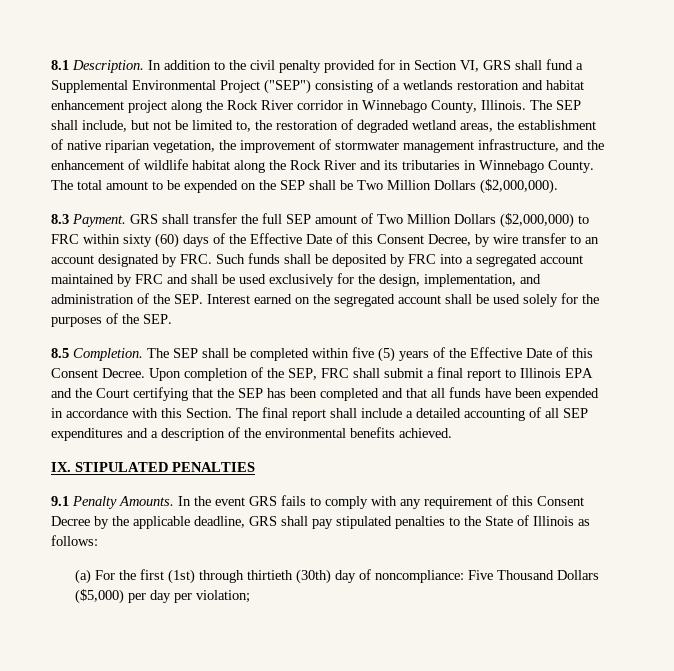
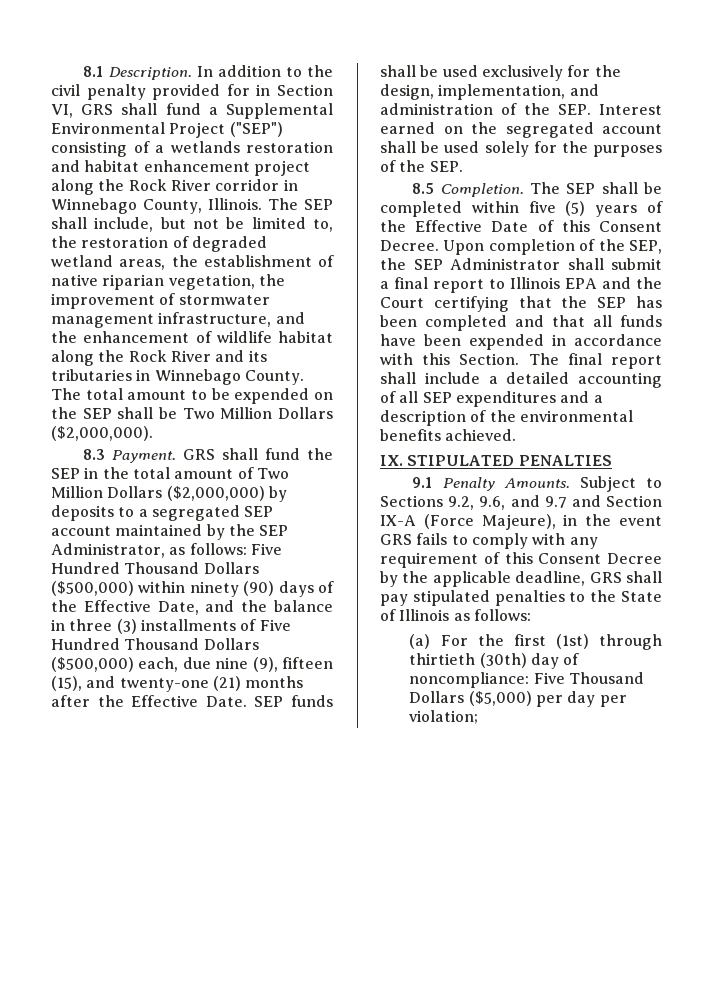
- GRS shall transfer the full SEP amount of Two Million Dollars ($2,000,000) to FRC within sixty (60) days of the Effective Date of this Consent Decree, by wire transfer to an account designated by FRC. Such funds shall be deposited by FRC into a segregated account maintained by FRC and shall be used exclusively for the design, implementation, and administration of the SEP. Interest earned on the segregated account shall be used solely for the purposes of the SEP.
+ GRS shall fund the SEP in the total amount of Two Million Dollars ($2,000,000) by deposits to a segregated SEP account maintained by the SEP Administrator, as follows: Five Hundred Thousand Dollars ($500,000) within ninety (90) days of the Effective Date, and the balance in three (3) installments of Five Hundred Thousand Dollars ($500,000) each, due nine (9), fifteen (15), and twenty-one (21) months after the Effective Date. SEP funds shall be used exclusively for the design, implementation, and administration of the SEP. Interest earned on the segregated account shall be used solely for the purposes of the SEP.
- Upon completion of the SEP, FRC shall submit a final report to Illinois EPA and the Court certifying that the SEP has been completed and that all funds have been expended in accordance with this Section.
+ Upon completion of the SEP, the SEP Administrator shall submit a final report to Illinois EPA and the Court certifying that the SEP has been completed and that all funds have been expended in accordance with this Section.
- In the event GRS fails to comply with any requirement of this Consent Decree by the applicable deadline, GRS shall pay stipulated penalties to the State of Illinois as follows:
+ Subject to Sections 9.2, 9.6, and 9.7 and Section IX-A (Force Majeure), in the event GRS fails to comply with any requirement of this Consent Decree by the applicable deadline, GRS shall pay stipulated penalties to the State of Illinois as follows:

